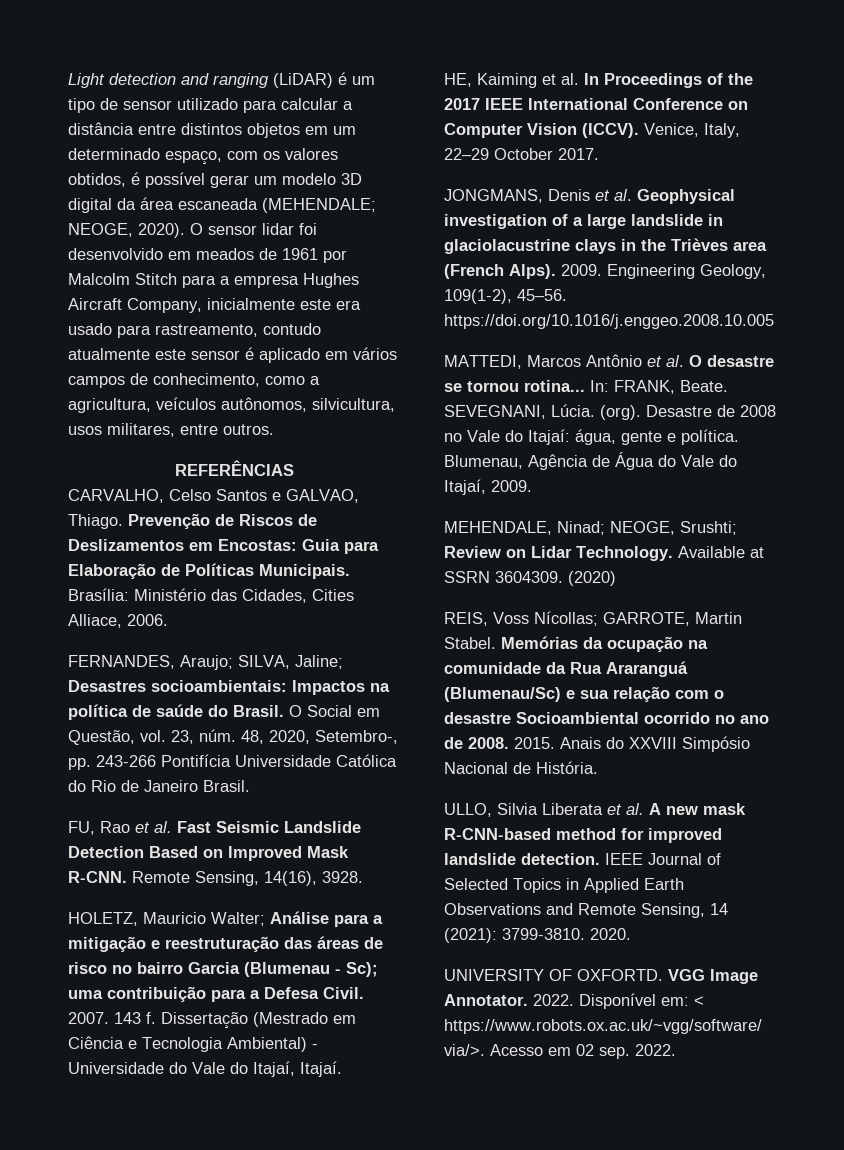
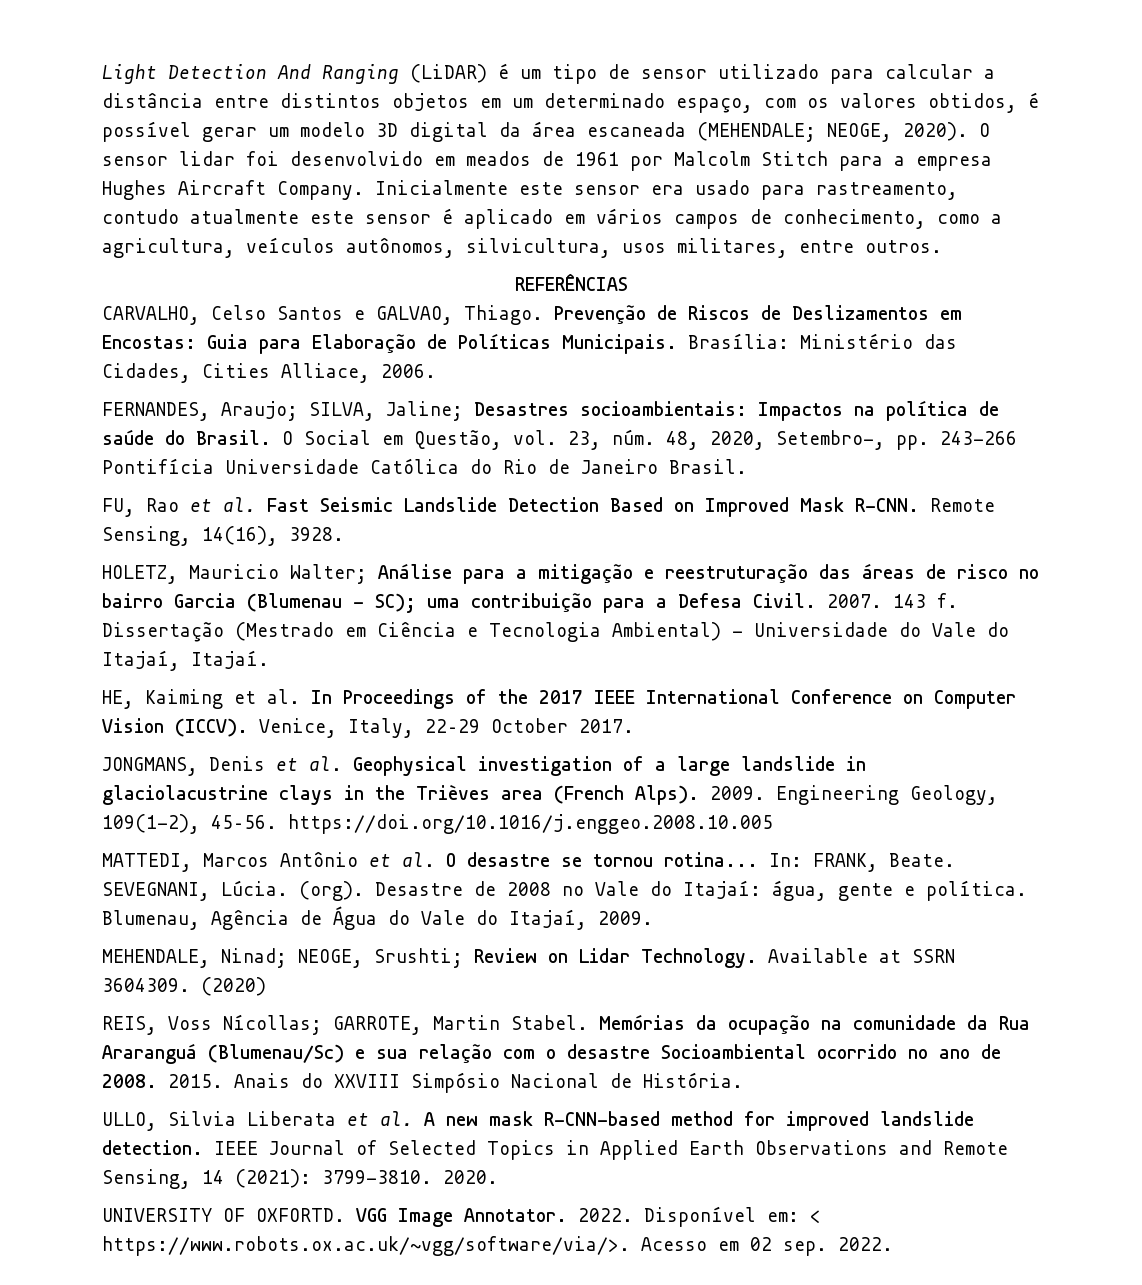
- Light detection and ranging (LiDAR) é um tipo de sensor utilizado para calcular a distância entre distintos objetos em um determinado espaço, com os valores obtidos, é possível gerar um modelo 3D digital da área escaneada (MEHENDALE; NEOGE, 2020).
+ Light Detection And Ranging (LiDAR) é um tipo de sensor utilizado para calcular a distância entre distintos objetos em um determinado espaço, com os valores obtidos, é possível gerar um modelo 3D digital da área escaneada (MEHENDALE; NEOGE, 2020).
- O sensor lidar foi desenvolvido em meados de 1961 por Malcolm Stitch para a empresa Hughes Aircraft Company, inicialmente este era usado para rastreamento, contudo atualmente este sensor é aplicado em vários campos de conhecimento, como a agricultura, veículos autônomos, silvicultura, usos militares, entre outros.
+ O sensor lidar foi desenvolvido em meados de 1961 por Malcolm Stitch para a empresa Hughes Aircraft Company. Inicialmente este sensor era usado para rastreamento, contudo atualmente este sensor é aplicado em vários campos de conhecimento, como a agricultura, veículos autônomos, silvicultura, usos militares, entre outros.
- HOLETZ, Mauricio Walter; Análise para a mitigação e reestruturação das áreas de risco no bairro Garcia (Blumenau - Sc); uma contribuição para a Defesa Civil.
+ HOLETZ, Mauricio Walter; Análise para a mitigação e reestruturação das áreas de risco no bairro Garcia (Blumenau - SC); uma contribuição para a Defesa Civil.

